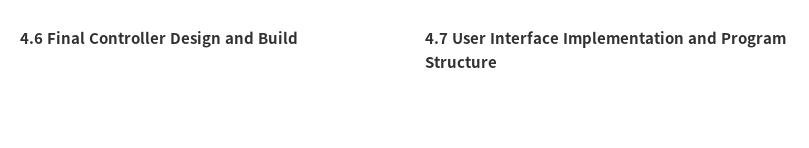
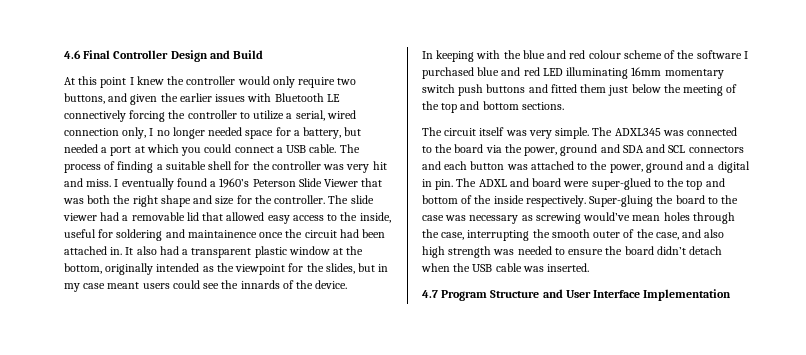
- 4.7 User Interface Implementation and Program Structure
+ At this point I knew the controller would only require two buttons, and given the earlier issues with Bluetooth LE connectively forcing the controller to utilize a serial, wired connection only, I no longer needed space for a battery, but needed a port at which you could connect a USB cable. The process of finding a suitable shell for the controller was very hit and miss. I eventually found a 1960’s Peterson Slide Viewer that was both the right shape and size for the controller. The slide viewer had a removable lid that allowed easy access to the inside, useful for soldering and maintainence once the circuit had been attached in. It also had a transparent plastic window at the bottom, originally intended as the viewpoint for the slides, but in my case meant users could see the innards of the device.
+ In keeping with the blue and red colour scheme of the software I purchased blue and red LED illuminating 16mm momentary switch push buttons and fitted them just below the meeting of the top and bottom sections.
+ The circuit itself was very simple. The ADXL345 was connected to the board via the power, ground and SDA and SCL connectors and each button was attached to the power, ground and a digital in pin. The ADXL and board were super-glued to the top and bottom of the inside respectively. Super-gluing the board to the case was necessary as screwing would’ve mean holes through the case, interrupting the smooth outer of the case, and also high strength was needed to ensure the board didn’t detach when the USB cable was inserted.
+ 4.7 Program Structure and User Interface Implementation

